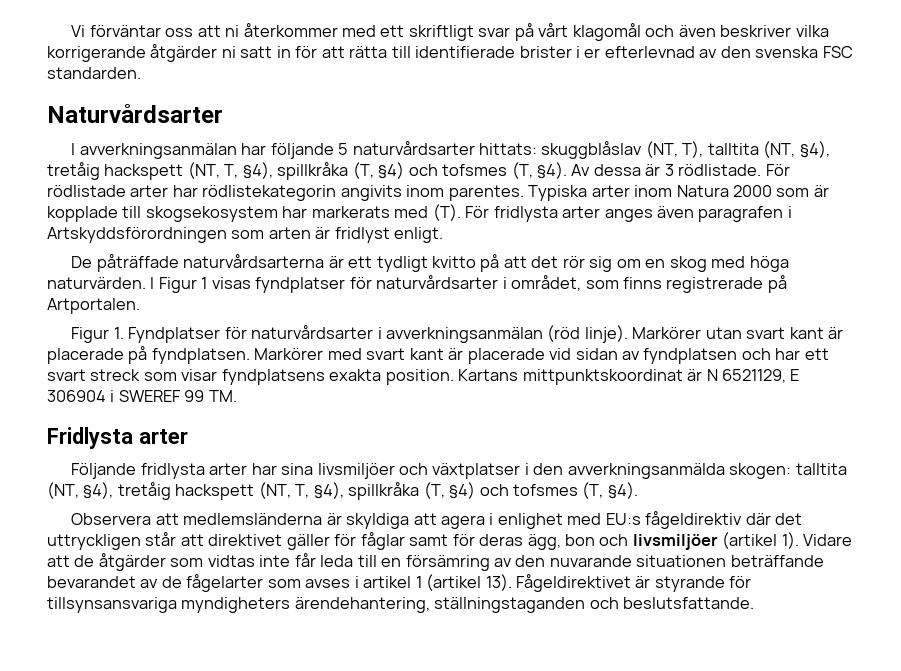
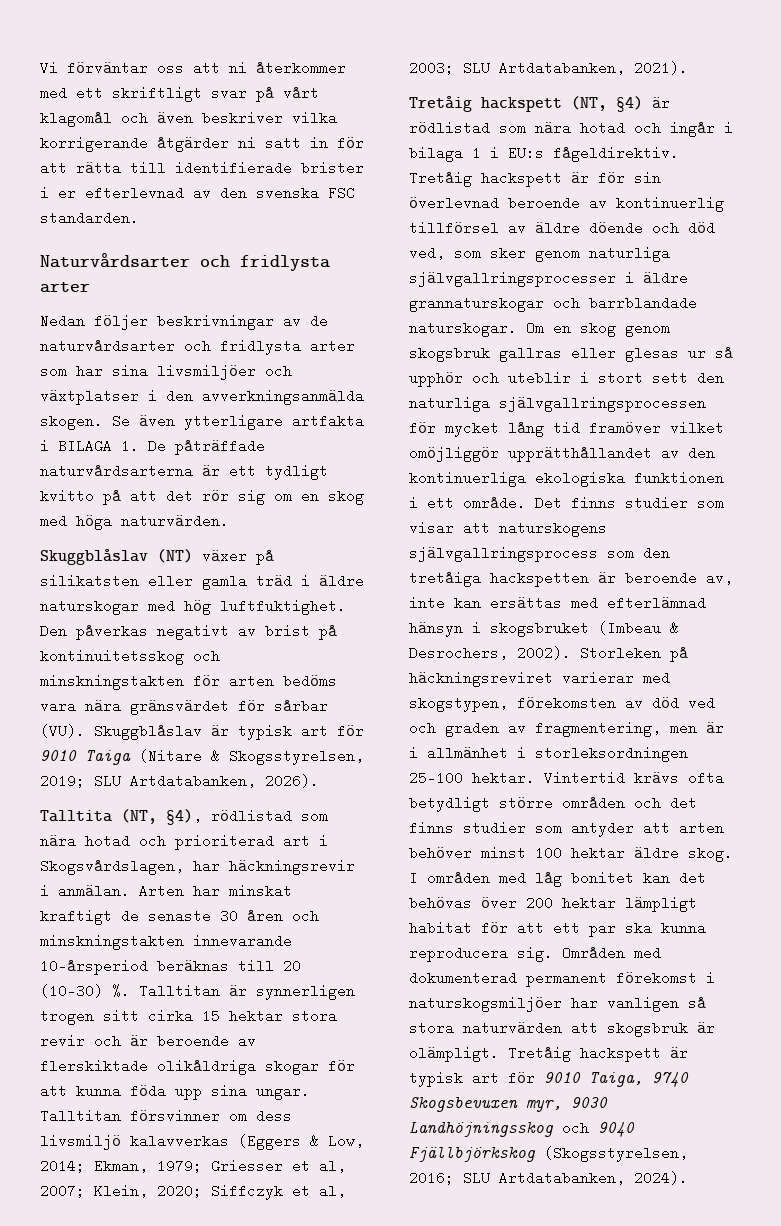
- Naturvårdsarter
- I avverkningsanmälan har följande 5 naturvårdsarter hittats: skuggblåslav (NT, T), talltita (NT, §4), tretåig hackspett (NT, T, §4), spillkråka (T, §4) och tofsmes (T, §4). Av dessa är 3 rödlistade. För rödlistade arter har rödlistekategorin angivits inom parentes. Typiska arter inom Natura 2000 som är kopplade till skogsekosystem har markerats med (T). För fridlysta arter anges även paragrafen i Artskyddsförordningen som arten är fridlyst enligt.
- De påträffade naturvårdsarterna är ett tydligt kvitto på att det rör sig om en skog med höga naturvärden. I Figur 1 visas fyndplatser för naturvårdsarter i området, som finns registrerade på Artportalen.
- Figur 1. Fyndplatser för naturvårdsarter i avverkningsanmälan (röd linje). Markörer utan svart kant är placerade på fyndplatsen. Markörer med svart kant är placerade vid sidan av fyndplatsen och har ett svart streck som visar fyndplatsens exakta position. Kartans mittpunktskoordinat är N 6521129, E 306904 i SWEREF 99 TM.
- Fridlysta arter
- Följande fridlysta arter har sina livsmiljöer och växtplatser i den avverkningsanmälda skogen: talltita (NT, §4), tretåig hackspett (NT, T, §4), spillkråka (T, §4) och tofsmes (T, §4).
- Observera att medlemsländerna är skyldiga att agera i enlighet med EU:s fågeldirektiv där det uttryckligen står att direktivet gäller för fåglar samt för deras ägg, bon och livsmiljöer (artikel 1). Vidare att de åtgärder som vidtas inte får leda till en försämring av den nuvarande situationen beträffande bevarandet av de fågelarter som avses i artikel 1 (artikel 13). Fågeldirektivet är styrande för tillsynsansvariga myndigheters ärendehantering, ställningstaganden och beslutsfattande.
+ Naturvårdsarter och fridlysta arter
+ Nedan följer beskrivningar av de naturvårdsarter och fridlysta arter som har sina livsmiljöer och växtplatser i den avverkningsanmälda skogen. Se även ytterligare artfakta i BILAGA 1. De påträffade naturvårdsarterna är ett tydligt kvitto på att det rör sig om en skog med höga naturvärden.
+ Skuggblåslav (NT) växer på silikatsten eller gamla träd i äldre naturskogar med hög luftfuktighet. Den påverkas negativt av brist på kontinuitetsskog och minskningstakten för arten bedöms vara nära gränsvärdet för sårbar (VU). Skuggblåslav är typisk art för 9010 Taiga (Nitare & Skogsstyrelsen, 2019; SLU Artdatabanken, 2026).
+ Talltita (NT, §4), rödlistad som nära hotad och prioriterad art i Skogsvårdslagen, har häckningsrevir i anmälan. Arten har minskat kraftigt de senaste 30 åren och minskningstakten innevarande 10-årsperiod beräknas till 20 (10–30) %. Talltitan är synnerligen trogen sitt cirka 15 hektar stora revir och är beroende av flerskiktade olikåldriga skogar för att kunna föda upp sina ungar. Talltitan försvinner om dess livsmiljö kalavverkas (Eggers & Low, 2014; Ekman, 1979; Griesser et al, 2007; Klein, 2020; Siffczyk et al, 2003; SLU Artdatabanken, 2021).
+ Tretåig hackspett (NT, §4) är rödlistad som nära hotad och ingår i bilaga 1 i EU:s fågeldirektiv. Tretåig hackspett är för sin överlevnad beroende av kontinuerlig tillförsel av äldre döende och död ved, som sker genom naturliga självgallringsprocesser i äldre grannaturskogar och barrblandade naturskogar. Om en skog genom skogsbruk gallras eller glesas ur så upphör och uteblir i stort sett den naturliga självgallringsprocessen för mycket lång tid framöver vilket omöjliggör upprätthållandet av den kontinuerliga ekologiska funktionen i ett område. Det finns studier som visar att naturskogens självgallringsprocess som den tretåiga hackspetten är beroende av, inte kan ersättas med efterlämnad hänsyn i skogsbruket (Imbeau & Desrochers, 2002). Storleken på häckningsreviret varierar med skogstypen, förekomsten av död ved och graden av fragmentering, men är i allmänhet i storleksordningen 25–100 hektar. Vintertid krävs ofta betydligt större områden och det finns studier som antyder att arten behöver minst 100 hektar äldre skog. I områden med låg bonitet kan det behövas över 200 hektar lämpligt habitat för att ett par ska kunna reproducera sig. Områden med dokumenterad permanent förekomst i naturskogsmiljöer har vanligen så stora naturvärden att skogsbruk är olämpligt. Tretåig hackspett är typisk art för 9010 Taiga, 9740 Skogsbevuxen myr, 9030 Landhöjningsskog och 9040 Fjällbjörkskog (Skogsstyrelsen, 2016; SLU Artdatabanken, 2024).

